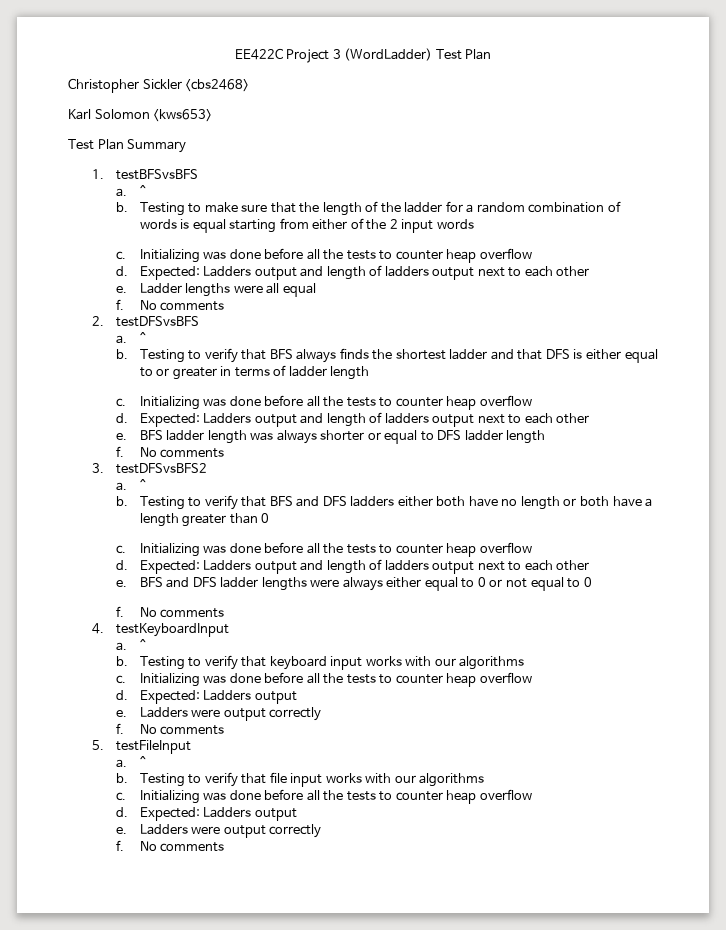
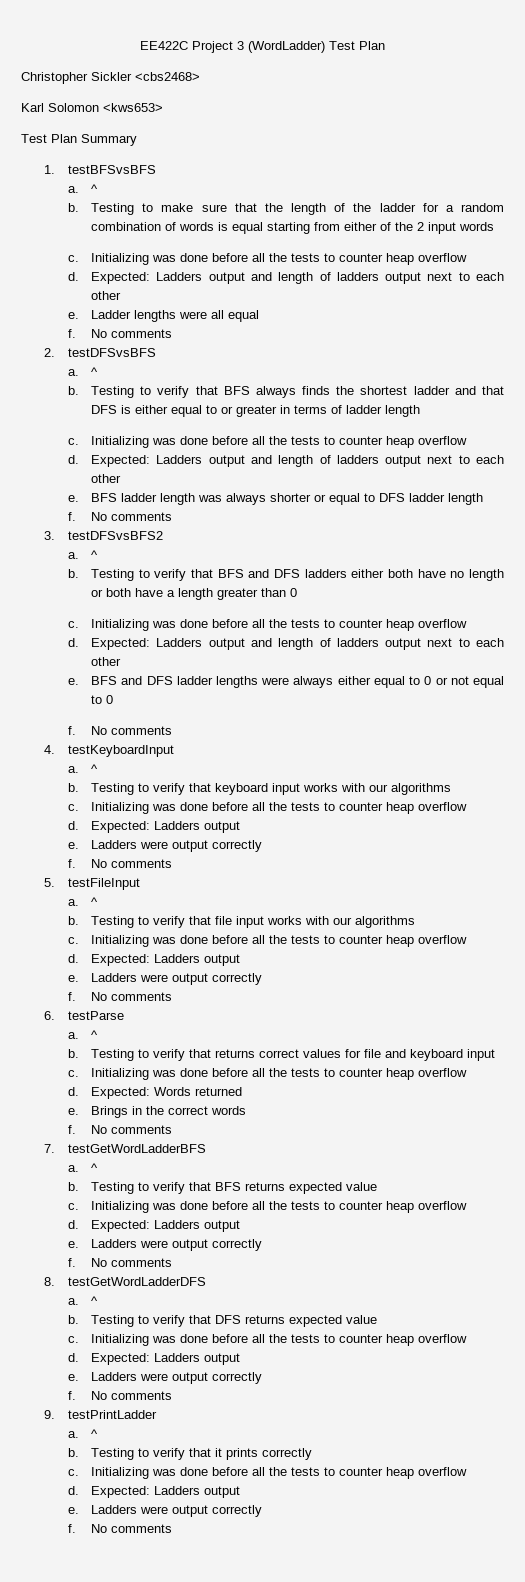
+ 6. testParse
+ a. ^
+ b. Testing to verify that returns correct values for file and keyboard input
+ c. Initializing was done before all the tests to counter heap overflow
+ d. Expected: Words returned
+ e. Brings in the correct words
+ f. No comments
+ 7. testGetWordLadderBFS
+ a. ^
+ b. Testing to verify that BFS returns expected value
+ c. Initializing was done before all the tests to counter heap overflow
+ d. Expected: Ladders output
+ e. Ladders were output correctly
+ f. No comments
+ 8. testGetWordLadderDFS
+ a. ^
+ b. Testing to verify that DFS returns expected value
+ c. Initializing was done before all the tests to counter heap overflow
+ d. Expected: Ladders output
+ e. Ladders were output correctly
+ f. No comments
+ 9. testPrintLadder
+ a. ^
+ b. Testing to verify that it prints correctly
+ c. Initializing was done before all the tests to counter heap overflow
+ d. Expected: Ladders output
+ e. Ladders were output correctly
+ f. No comments

